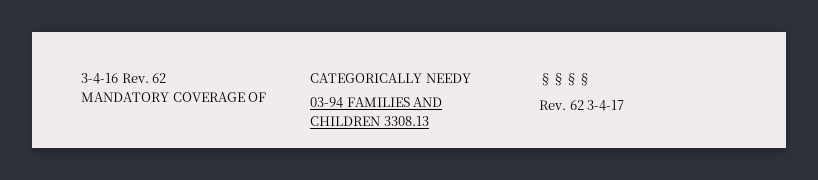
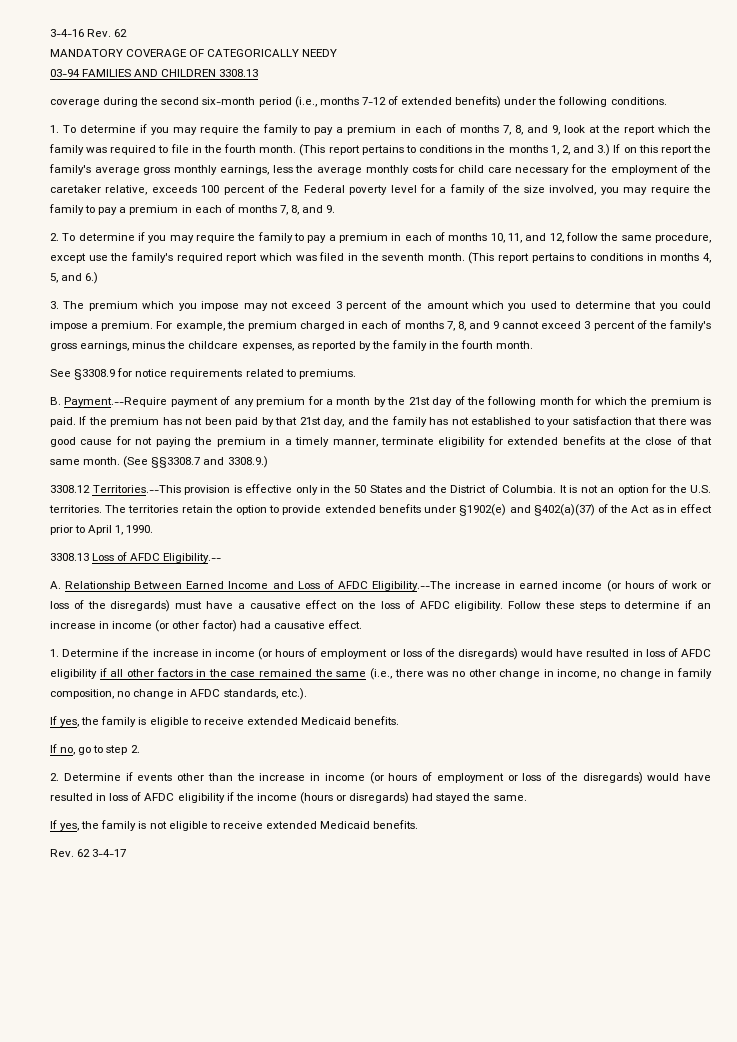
- §§§§
+ coverage during the second six-month period (i.e., months 7-12 of extended benefits) under the following conditions.
+ 1. To determine if you may require the family to pay a premium in each of months 7, 8, and 9, look at the report which the family was required to file in the fourth month. (This report pertains to conditions in the months 1, 2, and 3.) If on this report the family's average gross monthly earnings, less the average monthly costs for child care necessary for the employment of the caretaker relative, exceeds 100 percent of the Federal poverty level for a family of the size involved, you may require the family to pay a premium in each of months 7, 8, and 9.
+ 2. To determine if you may require the family to pay a premium in each of months 10, 11, and 12, follow the same procedure, except use the family's required report which was filed in the seventh month. (This report pertains to conditions in months 4, 5, and 6.)
+ 3. The premium which you impose may not exceed 3 percent of the amount which you used to determine that you could impose a premium. For example, the premium charged in each of months 7, 8, and 9 cannot exceed 3 percent of the family's gross earnings, minus the childcare expenses, as reported by the family in the fourth month.
+ See §3308.9 for notice requirements related to premiums.
+ B. Payment.--Require payment of any premium for a month by the 21st day of the following month for which the premium is paid. If the premium has not been paid by that 21st day, and the family has not established to your satisfaction that there was good cause for not paying the premium in a timely manner, terminate eligibility for extended benefits at the close of that same month. (See §§3308.7 and 3308.9.)
+ 3308.12 Territories.--This provision is effective only in the 50 States and the District of Columbia. It is not an option for the U.S. territories. The territories retain the option to provide extended benefits under §1902(e) and §402(a)(37) of the Act as in effect prior to April 1, 1990.
+ 3308.13 Loss of AFDC Eligibility.--
+ A. Relationship Between Earned Income and Loss of AFDC Eligibility.--The increase in earned income (or hours of work or loss of the disregards) must have a causative effect on the loss of AFDC eligibility. Follow these steps to determine if an increase in income (or other factor) had a causative effect.
+ 1. Determine if the increase in income (or hours of employment or loss of the disregards) would have resulted in loss of AFDC eligibility if all other factors in the case remained the same (i.e., there was no other change in income, no change in family composition, no change in AFDC standards, etc.).
+ If yes, the family is eligible to receive extended Medicaid benefits.
+ If no, go to step 2.
+ 2. Determine if events other than the increase in income (or hours of employment or loss of the disregards) would have resulted in loss of AFDC eligibility if the income (hours or disregards) had stayed the same.
+ If yes, the family is not eligible to receive extended Medicaid benefits.

